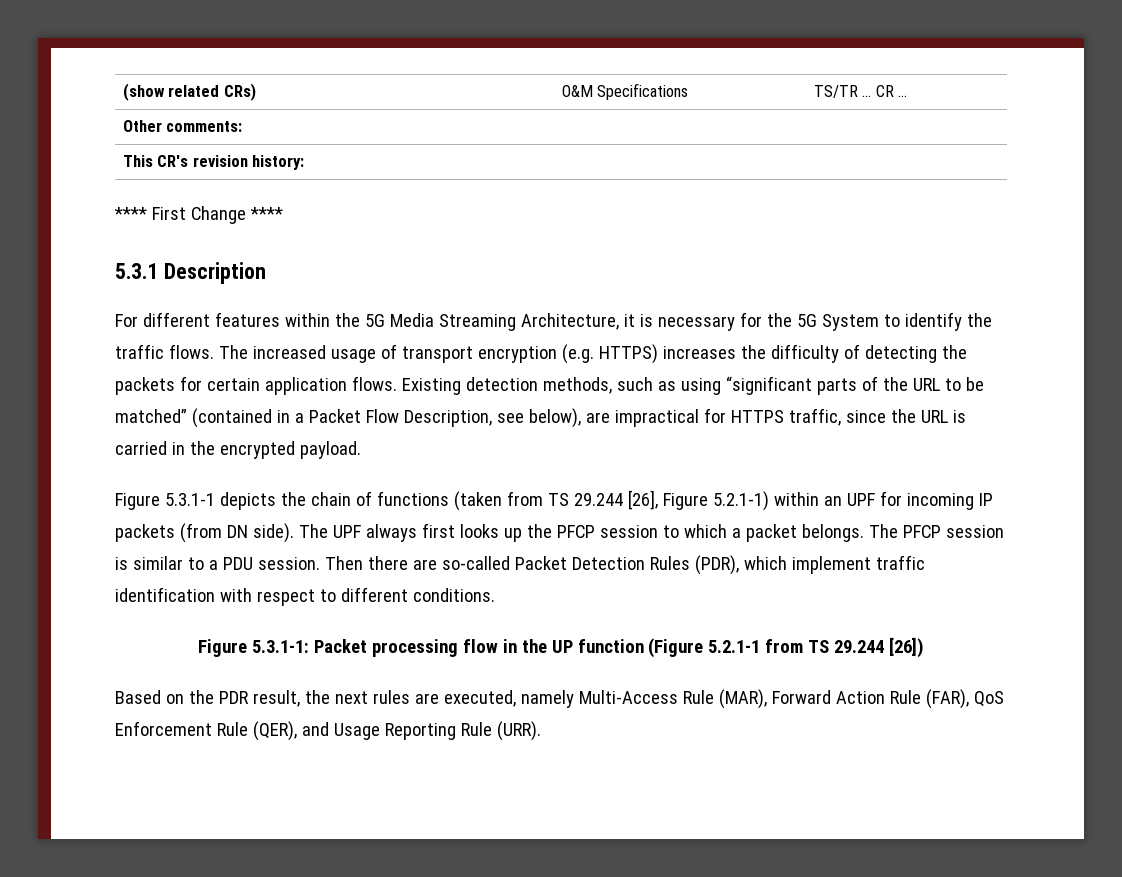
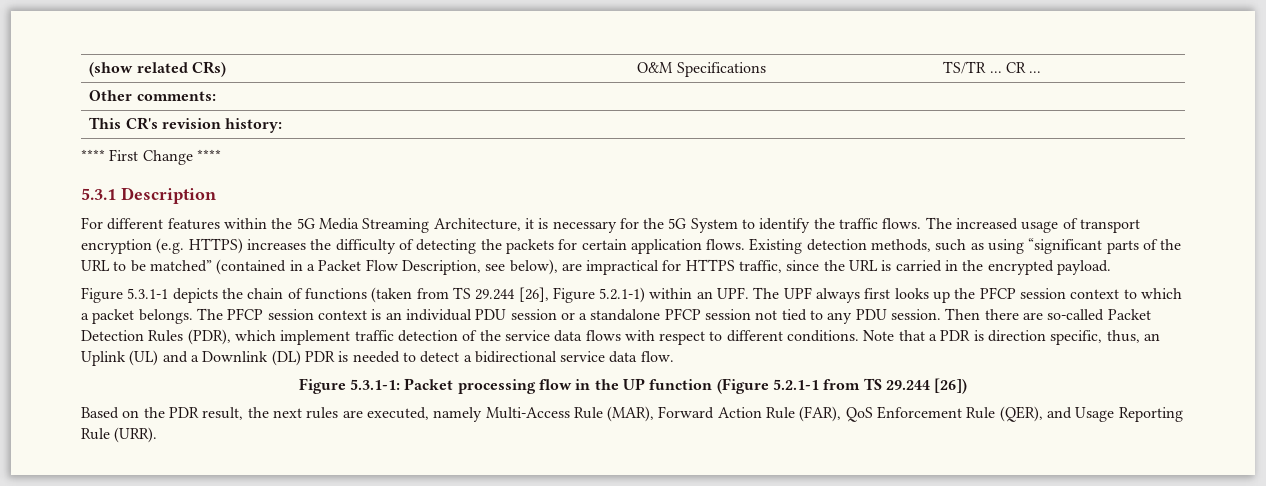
- Figure 5.3.1-1 depicts the chain of functions (taken from TS 29.244 [26], Figure 5.2.1-1) within an UPF for incoming IP packets (from DN side). The UPF always first looks up the PFCP session to which a packet belongs.
+ Figure 5.3.1-1 depicts the chain of functions (taken from TS 29.244 [26], Figure 5.2.1-1) within an UPF. The UPF always first looks up the PFCP session context to which a packet belongs.
- The PFCP session is similar to a PDU session.
+ The PFCP session context is an individual PDU session or a standalone PFCP session not tied to any PDU session.
- Then there are so-called Packet Detection Rules (PDR), which implement traffic identification with respect to different conditions.
+ Then there are so-called Packet Detection Rules (PDR), which implement traffic detection of the service data flows with respect to different conditions. Note that a PDR is direction specific, thus, an Uplink (UL) and a Downlink (DL) PDR is needed to detect a bidirectional service data flow.

